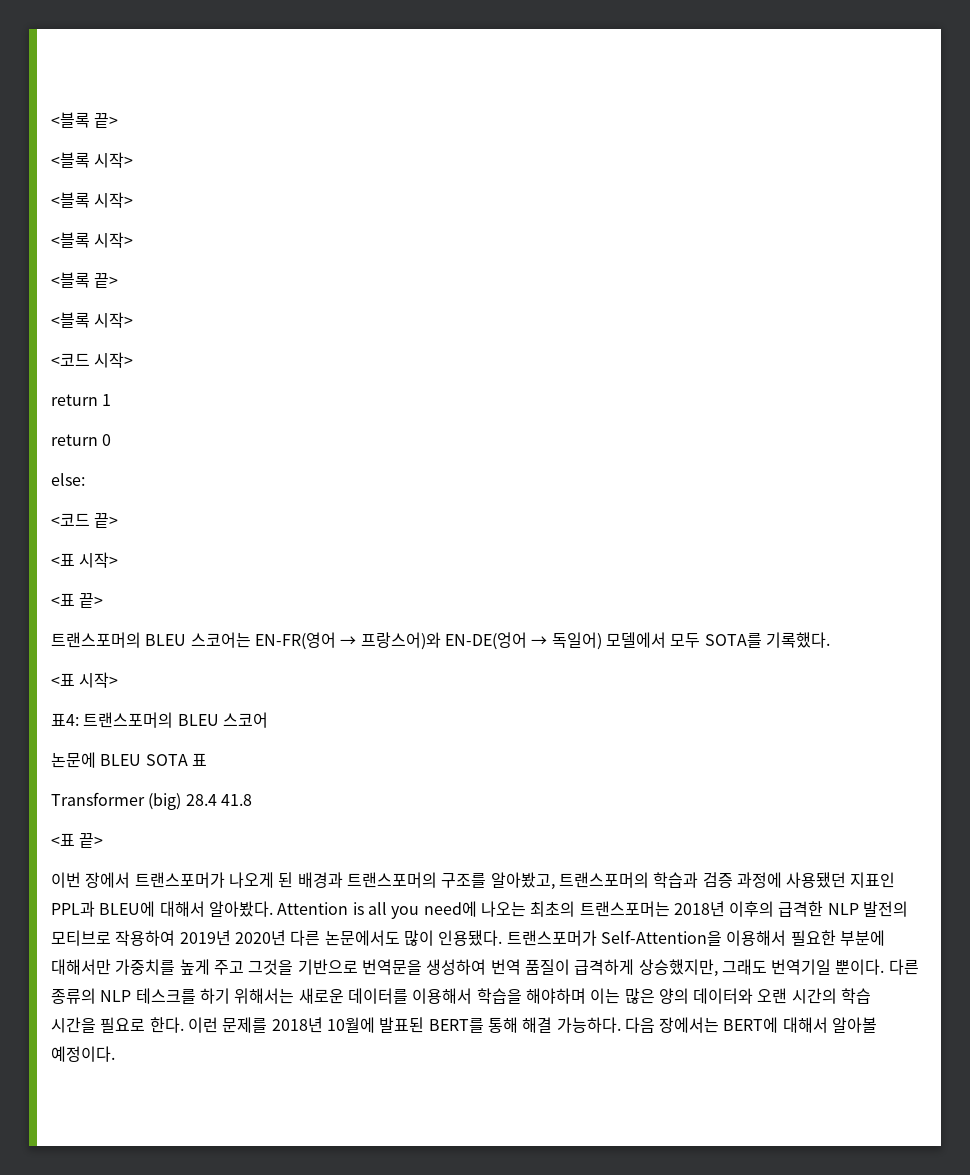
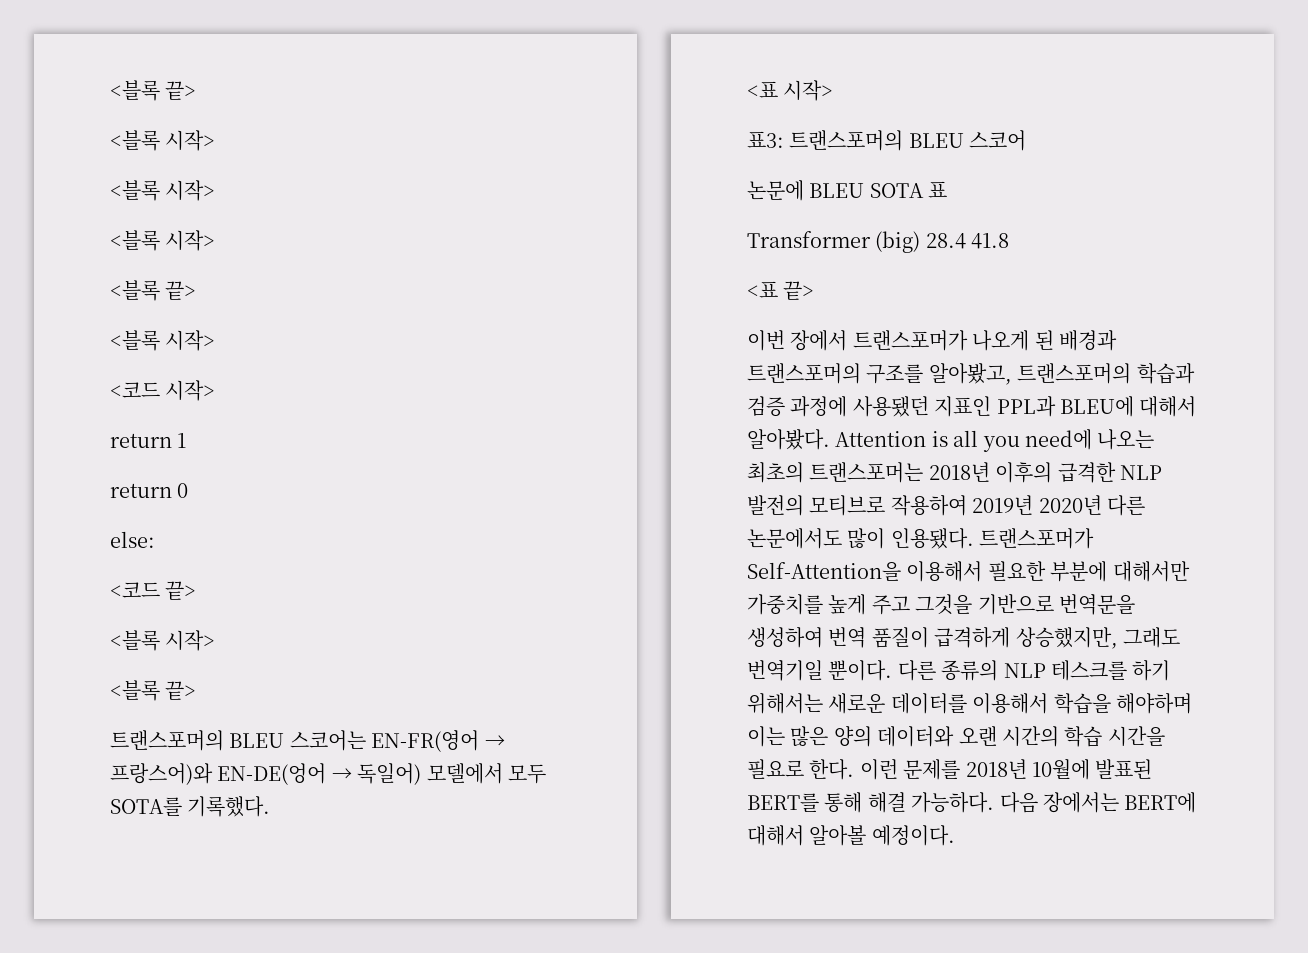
  <코드 끝>
- <표 시작>
- <표 끝>
+ <블록 시작>
+ <블록 끝>
- 표4: 트랜스포머의 BLEU 스코어
+ 표3: 트랜스포머의 BLEU 스코어

